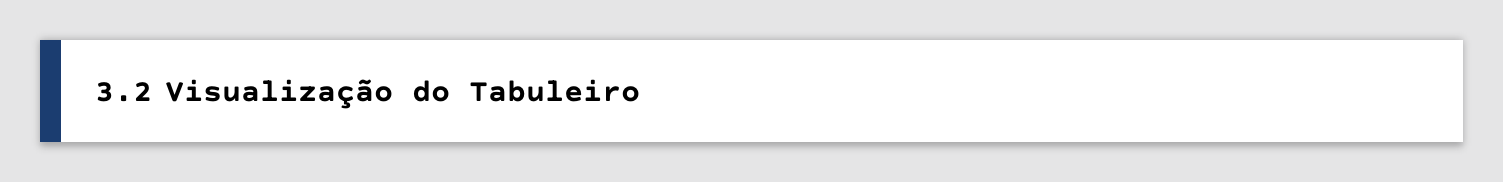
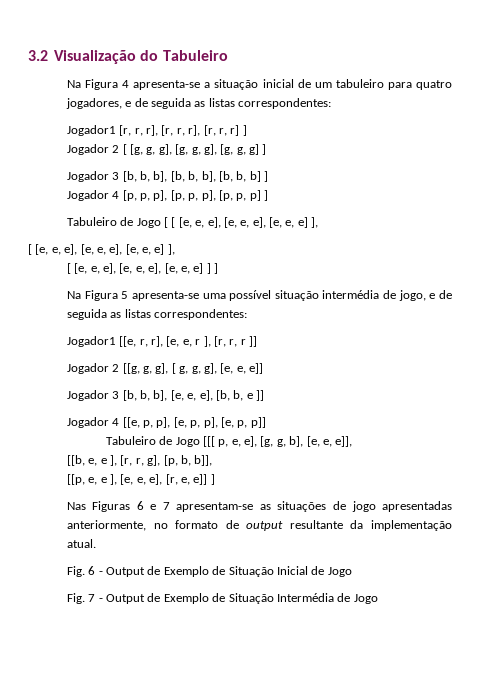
+ Na Figura 4 apresenta-se a situação inicial de um tabuleiro para quatro jogadores, e de seguida as listas correspondentes:
+ Jogador1 [r, r, r], [r, r, r], [r, r, r] ]
+ Jogador 2 [ [g, g, g], [g, g, g], [g, g, g] ]
+ Jogador 3 [b, b, b], [b, b, b], [b, b, b] ]
+ Jogador 4 [p, p, p], [p, p, p], [p, p, p] ]
+ Tabuleiro de Jogo [ [ [e, e, e], [e, e, e], [e, e, e] ],
+ [ [e, e, e], [e, e, e], [e, e, e] ],
+ [ [e, e, e], [e, e, e], [e, e, e] ] ]
+ Na Figura 5 apresenta-se uma possível situação intermédia de jogo, e de seguida as listas correspondentes:
+ Jogador1 [[e, r, r], [e, e, r ], [r, r, r ]]
+ Jogador 2 [[g, g, g], [ g, g, g], [e, e, e]]
+ Jogador 3 [b, b, b], [e, e, e], [b, b, e ]]
+ Jogador 4 [[e, p, p], [e, p, p], [e, p, p]]
+ Tabuleiro de Jogo [[[ p, e, e], [g, g, b], [e, e, e]],
+ [[b, e, e ], [r, r, g], [p, b, b]],
+ [[p, e, e ], [e, e, e], [r, e, e]] ]
+ Nas Figuras 6 e 7 apresentam-se as situações de jogo apresentadas anteriormente, no formato de output resultante da implementação atual.
+ Fig. 6 - Output de Exemplo de Situação Inicial de Jogo
+ Fig. 7 - Output de Exemplo de Situação Intermédia de Jogo

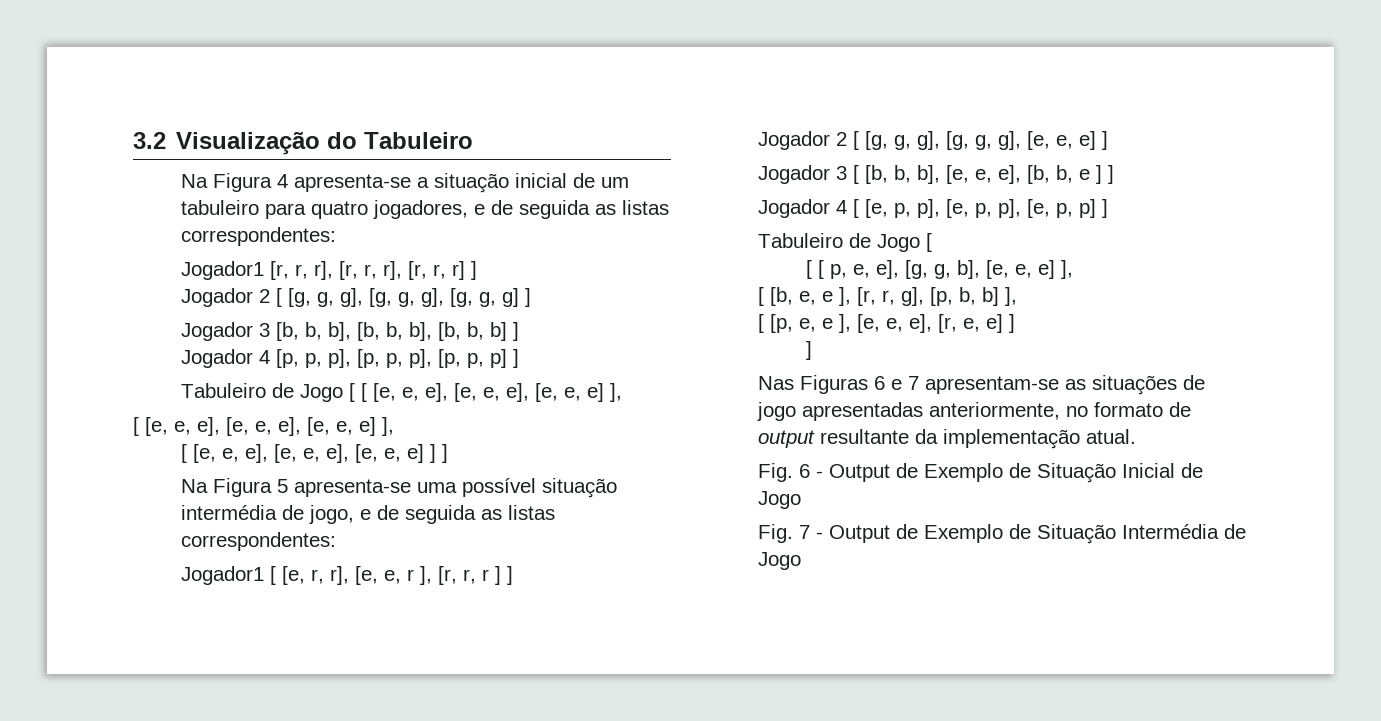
- Jogador1 [[e, r, r], [e, e, r ], [r, r, r ]]
- Jogador 2 [[g, g, g], [ g, g, g], [e, e, e]]
- Jogador 3 [b, b, b], [e, e, e], [b, b, e ]]
- Jogador 4 [[e, p, p], [e, p, p], [e, p, p]]
- Tabuleiro de Jogo [[[ p, e, e], [g, g, b], [e, e, e]],
- [[b, e, e ], [r, r, g], [p, b, b]],
- [[p, e, e ], [e, e, e], [r, e, e]] ]
+ Jogador1 [ [e, r, r], [e, e, r ], [r, r, r ] ]
+ Jogador 2 [ [g, g, g], [g, g, g], [e, e, e] ]
+ Jogador 3 [ [b, b, b], [e, e, e], [b, b, e ] ]
+ Jogador 4 [ [e, p, p], [e, p, p], [e, p, p] ]
+ Tabuleiro de Jogo [
+ [ [ p, e, e], [g, g, b], [e, e, e] ],
+ [ [b, e, e ], [r, r, g], [p, b, b] ],
+ [ [p, e, e ], [e, e, e], [r, e, e] ]
+ ]

